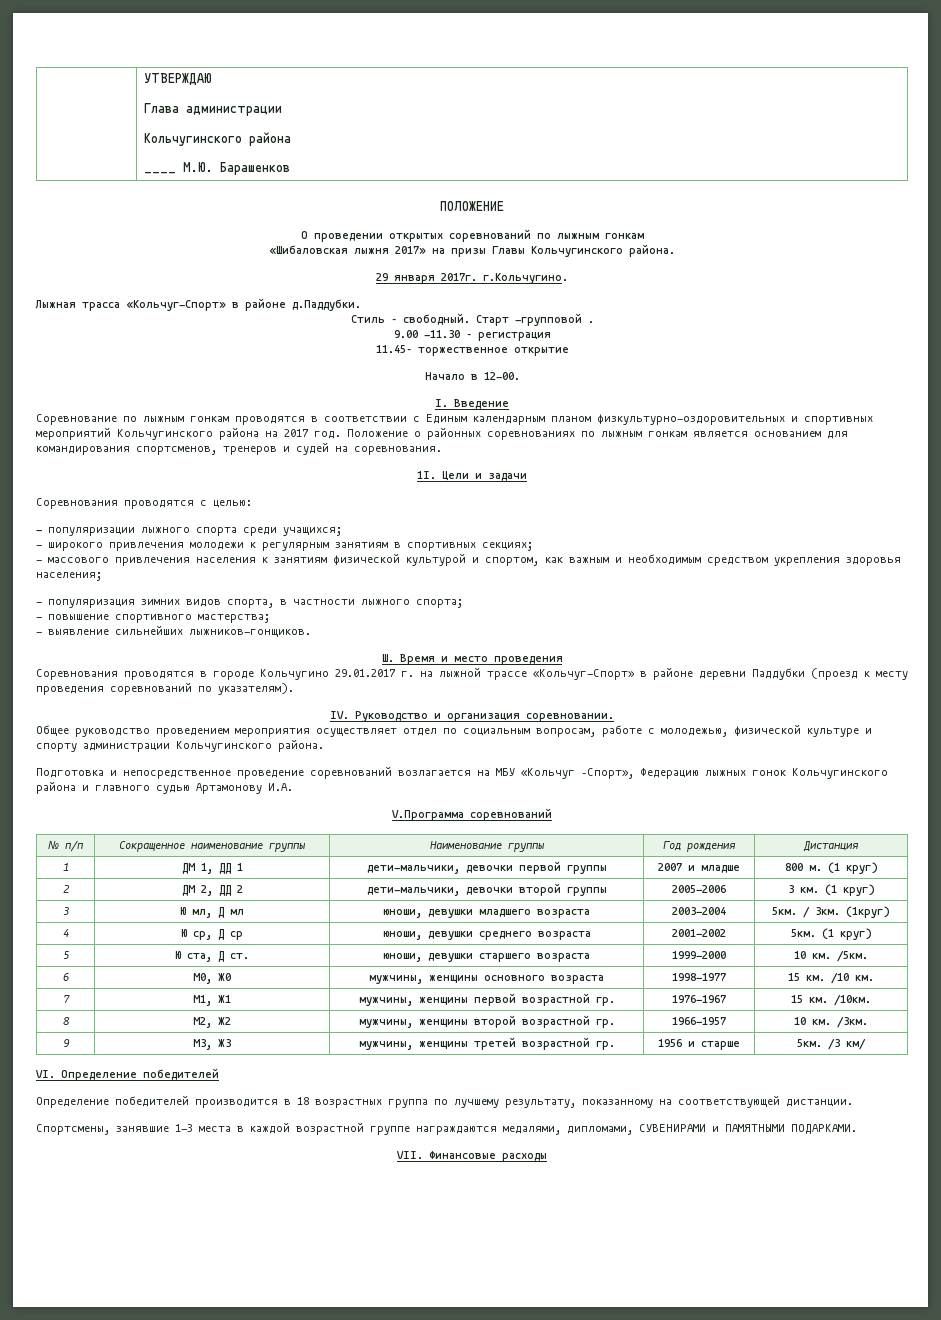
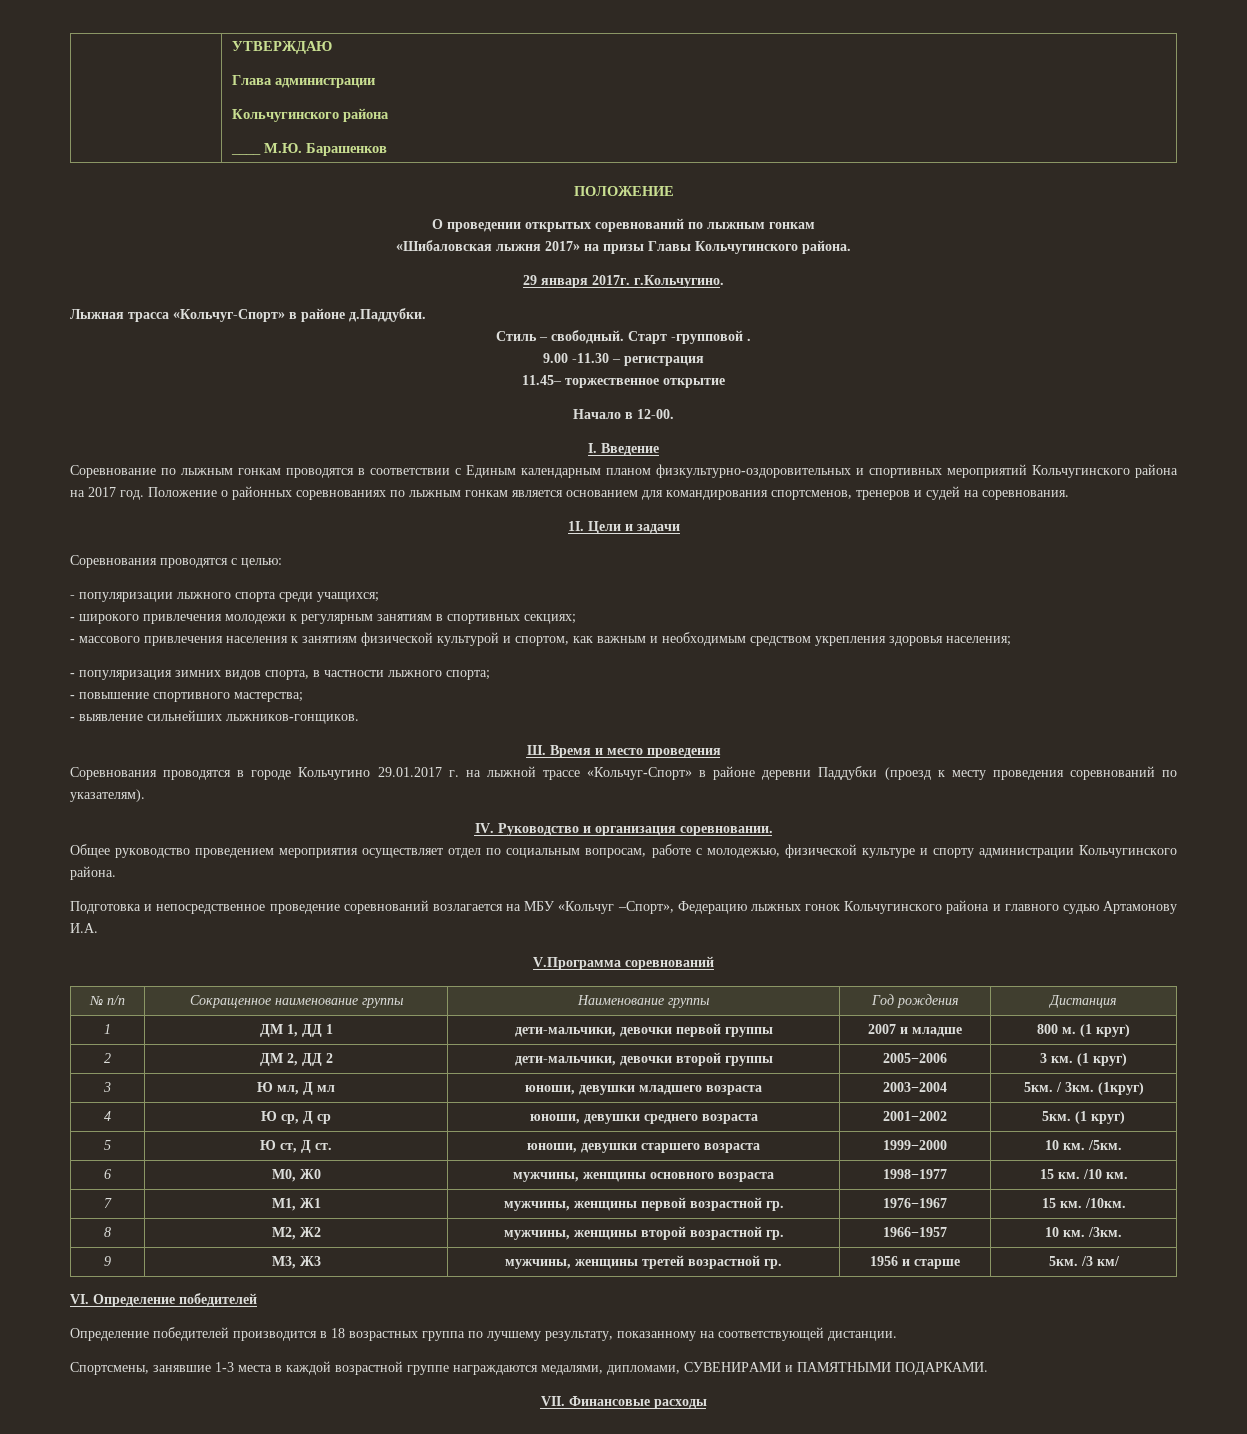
- 5 | Ю ста, Д ст. | юноши, девушки старшего возраста | 1999−2000 | 10 км. /5км.
+ 5 | Ю ст, Д ст. | юноши, девушки старшего возраста | 1999−2000 | 10 км. /5км.

